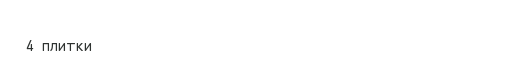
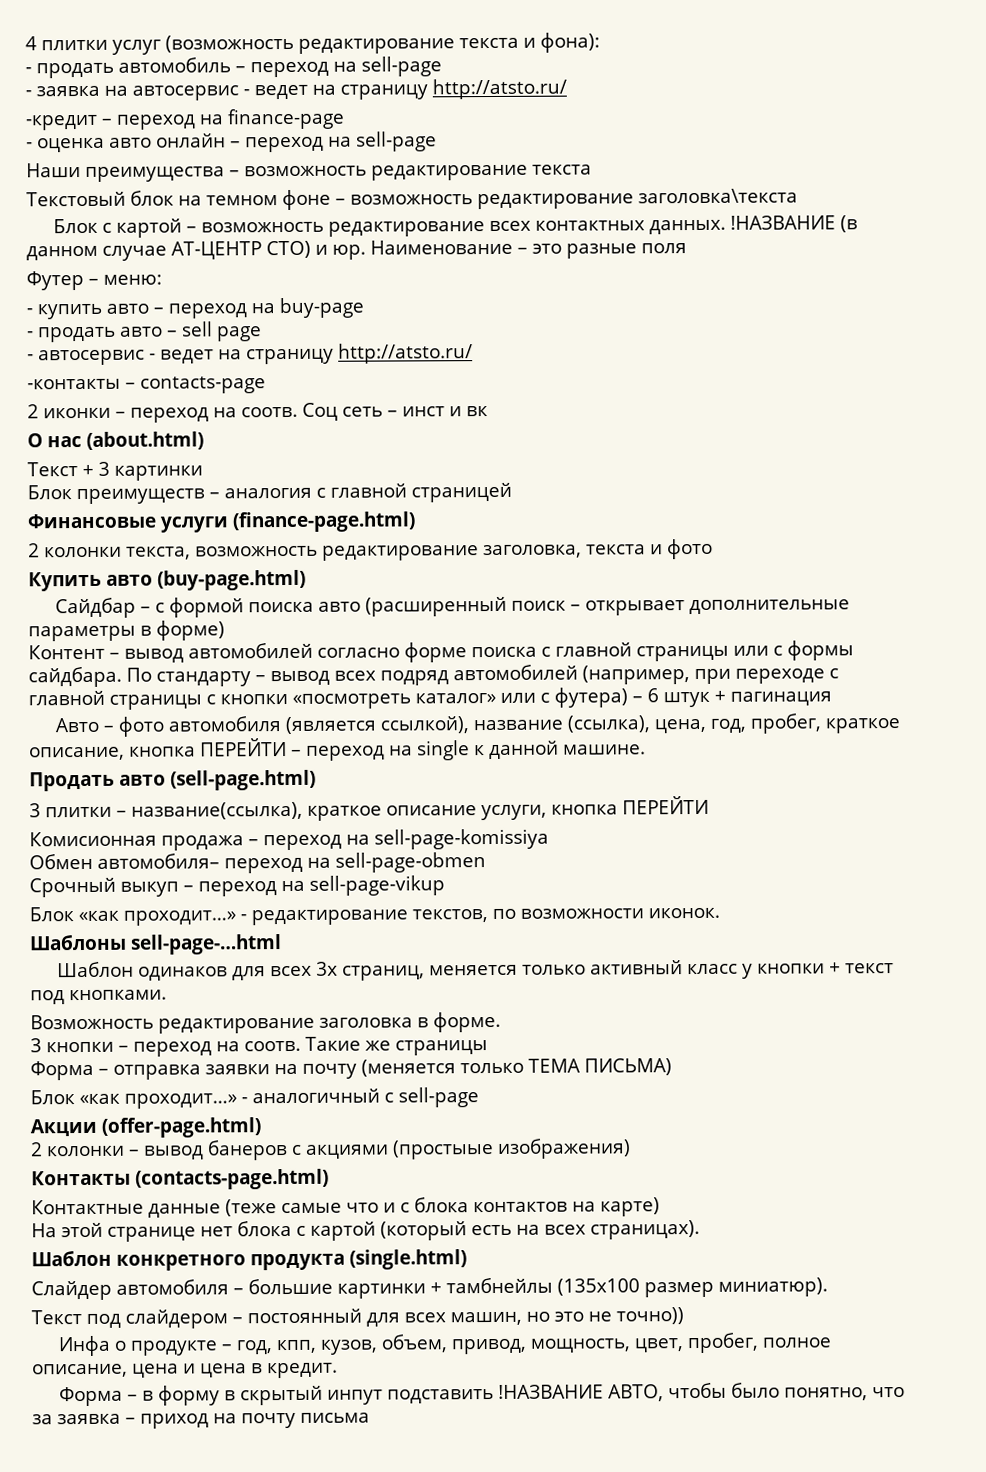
- 4 плитки
+ 4 плитки услуг (возможность редактирование текста и фона):
+ - продать автомобиль – переход на sell-page
+ - заявка на автосервис - ведет на страницу http://atsto.ru/
+ -кредит – переход на finance-page
+ - оценка авто онлайн – переход на sell-page
+ Наши преимущества – возможность редактирование текста
+ Текстовый блок на темном фоне – возможность редактирование заголовка\текста
+ Блок с картой – возможность редактирование всех контактных данных. !НАЗВАНИЕ (в данном случае АТ-ЦЕНТР СТО) и юр. Наименование – это разные поля
+ Футер – меню:
+ - купить авто – переход на buy-page
+ - продать авто – sell page
+ - автосервис - ведет на страницу http://atsto.ru/
+ -контакты – contacts-page
+ 2 иконки – переход на соотв. Соц сеть – инст и вк
+ О нас (about.html)
+ Текст + 3 картинки
+ Блок преимуществ – аналогия с главной страницей
+ Финансовые услуги (finance-page.html)
+ 2 колонки текста, возможность редактирование заголовка, текста и фото
+ Купить авто (buy-page.html)
+ Сайдбар – с формой поиска авто (расширенный поиск – открывает дополнительные параметры в форме)
+ Контент – вывод автомобилей согласно форме поиска с главной страницы или с формы сайдбара. По стандарту – вывод всех подряд автомобилей (например, при переходе с главной страницы с кнопки «посмотреть каталог» или с футера) – 6 штук + пагинация
+ Авто – фото автомобиля (является ссылкой), название (ссылка), цена, год, пробег, краткое описание, кнопка ПЕРЕЙТИ – переход на single к данной машине.
+ Продать авто (sell-page.html)
+ 3 плитки – название(ссылка), краткое описание услуги, кнопка ПЕРЕЙТИ
+ Комисионная продажа – переход на sell-page-komissiya
+ Обмен автомобиля– переход на sell-page-obmen
+ Срочный выкуп – переход на sell-page-vikup
+ Блок «как проходит…» - редактирование текстов, по возможности иконок.
+ Шаблоны sell-page-…html
+ Шаблон одинаков для всех 3х страниц, меняется только активный класс у кнопки + текст под кнопками.
+ Возможность редактирование заголовка в форме.
+ 3 кнопки – переход на соотв. Такие же страницы
+ Форма – отправка заявки на почту (меняется только ТЕМА ПИСЬМА)
+ Блок «как проходит…» - аналогичный с sell-page
+ Акции (offer-page.html)
+ 2 колонки – вывод банеров с акциями (простыые изображения)
+ Контакты (contacts-page.html)
+ Контактные данные (теже самые что и с блока контактов на карте)
+ На этой странице нет блока с картой (который есть на всех страницах).
+ Шаблон конкретного продукта (single.html)
+ Слайдер автомобиля – большие картинки + тамбнейлы (135х100 размер миниатюр).
+ Текст под слайдером – постоянный для всех машин, но это не точно))
+ Инфа о продукте – год, кпп, кузов, объем, привод, мощность, цвет, пробег, полное описание, цена и цена в кредит.
+ Форма – в форму в скрытый инпут подставить !НАЗВАНИЕ АВТО, чтобы было понятно, что за заявка – приход на почту письма

